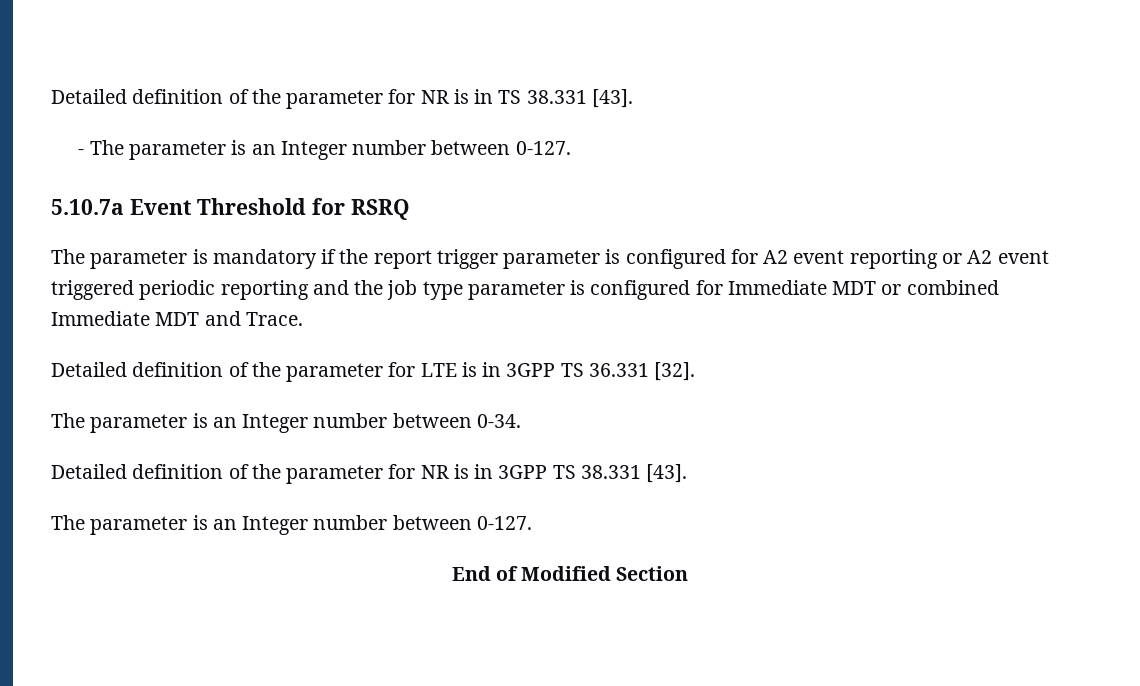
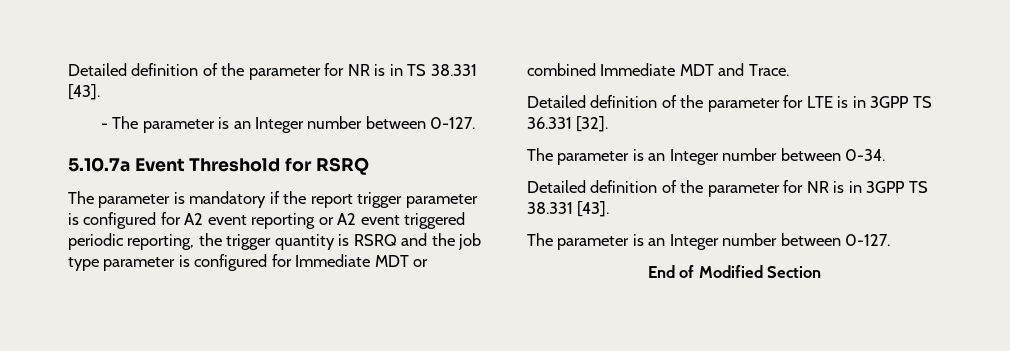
- The parameter is mandatory if the report trigger parameter is configured for A2 event reporting or A2 event triggered periodic reporting and the job type parameter is configured for Immediate MDT or combined Immediate MDT and Trace.
+ The parameter is mandatory if the report trigger parameter is configured for A2 event reporting or A2 event triggered periodic reporting, the trigger quantity is RSRQ and the job type parameter is configured for Immediate MDT or combined Immediate MDT and Trace.

